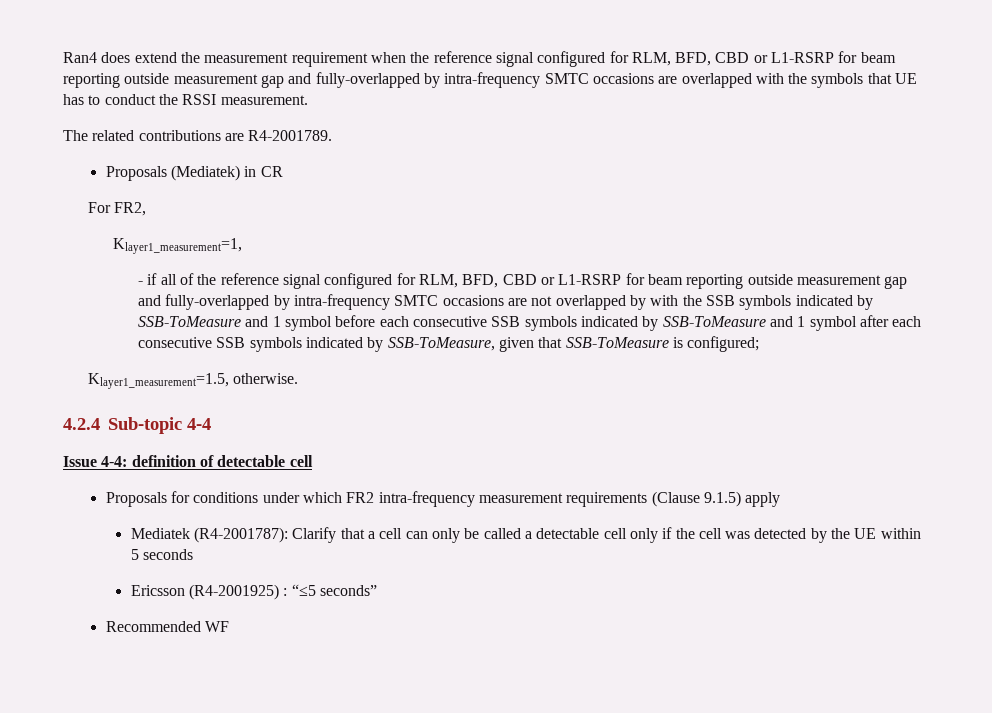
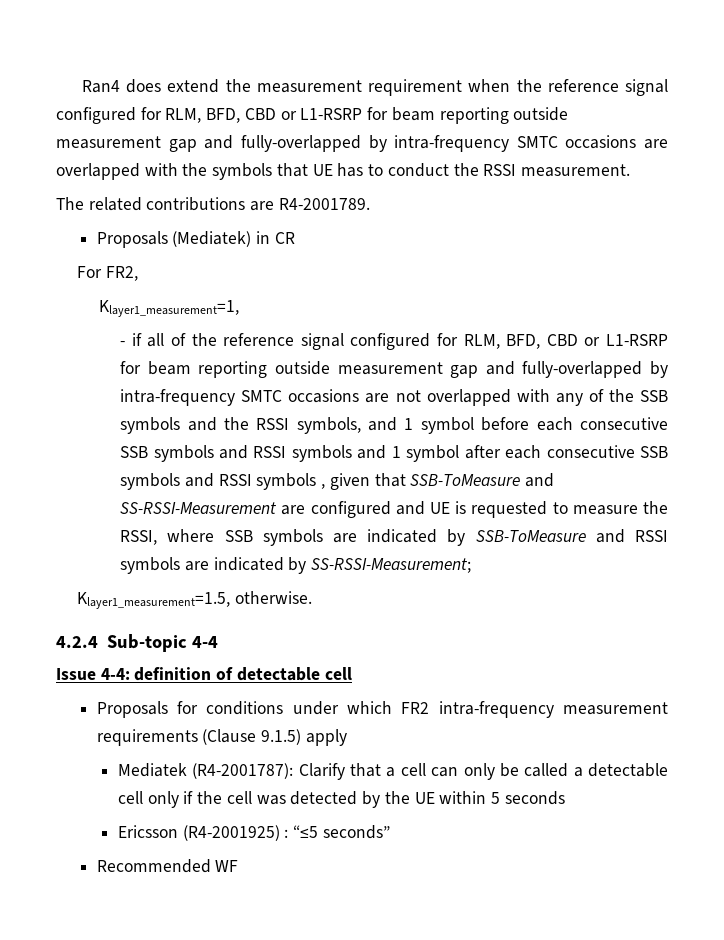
- - if all of the reference signal configured for RLM, BFD, CBD or L1-RSRP for beam reporting outside measurement gap and fully-overlapped by intra-frequency SMTC occasions are not overlapped by with the SSB symbols indicated by SSB-ToMeasure and 1 symbol before each consecutive SSB symbols indicated by SSB-ToMeasure and 1 symbol after each consecutive SSB symbols indicated by SSB-ToMeasure, given that SSB-ToMeasure is configured;
+ - if all of the reference signal configured for RLM, BFD, CBD or L1-RSRP for beam reporting outside measurement gap and fully-overlapped by intra-frequency SMTC occasions are not overlapped with any of the SSB symbols and the RSSI symbols, and 1 symbol before each consecutive SSB symbols and RSSI symbols and 1 symbol after each consecutive SSB symbols and RSSI symbols , given that SSB-ToMeasure and SS-RSSI-Measurement are configured and UE is requested to measure the RSSI, where SSB symbols are indicated by SSB-ToMeasure and RSSI symbols are indicated by SS-RSSI-Measurement;

